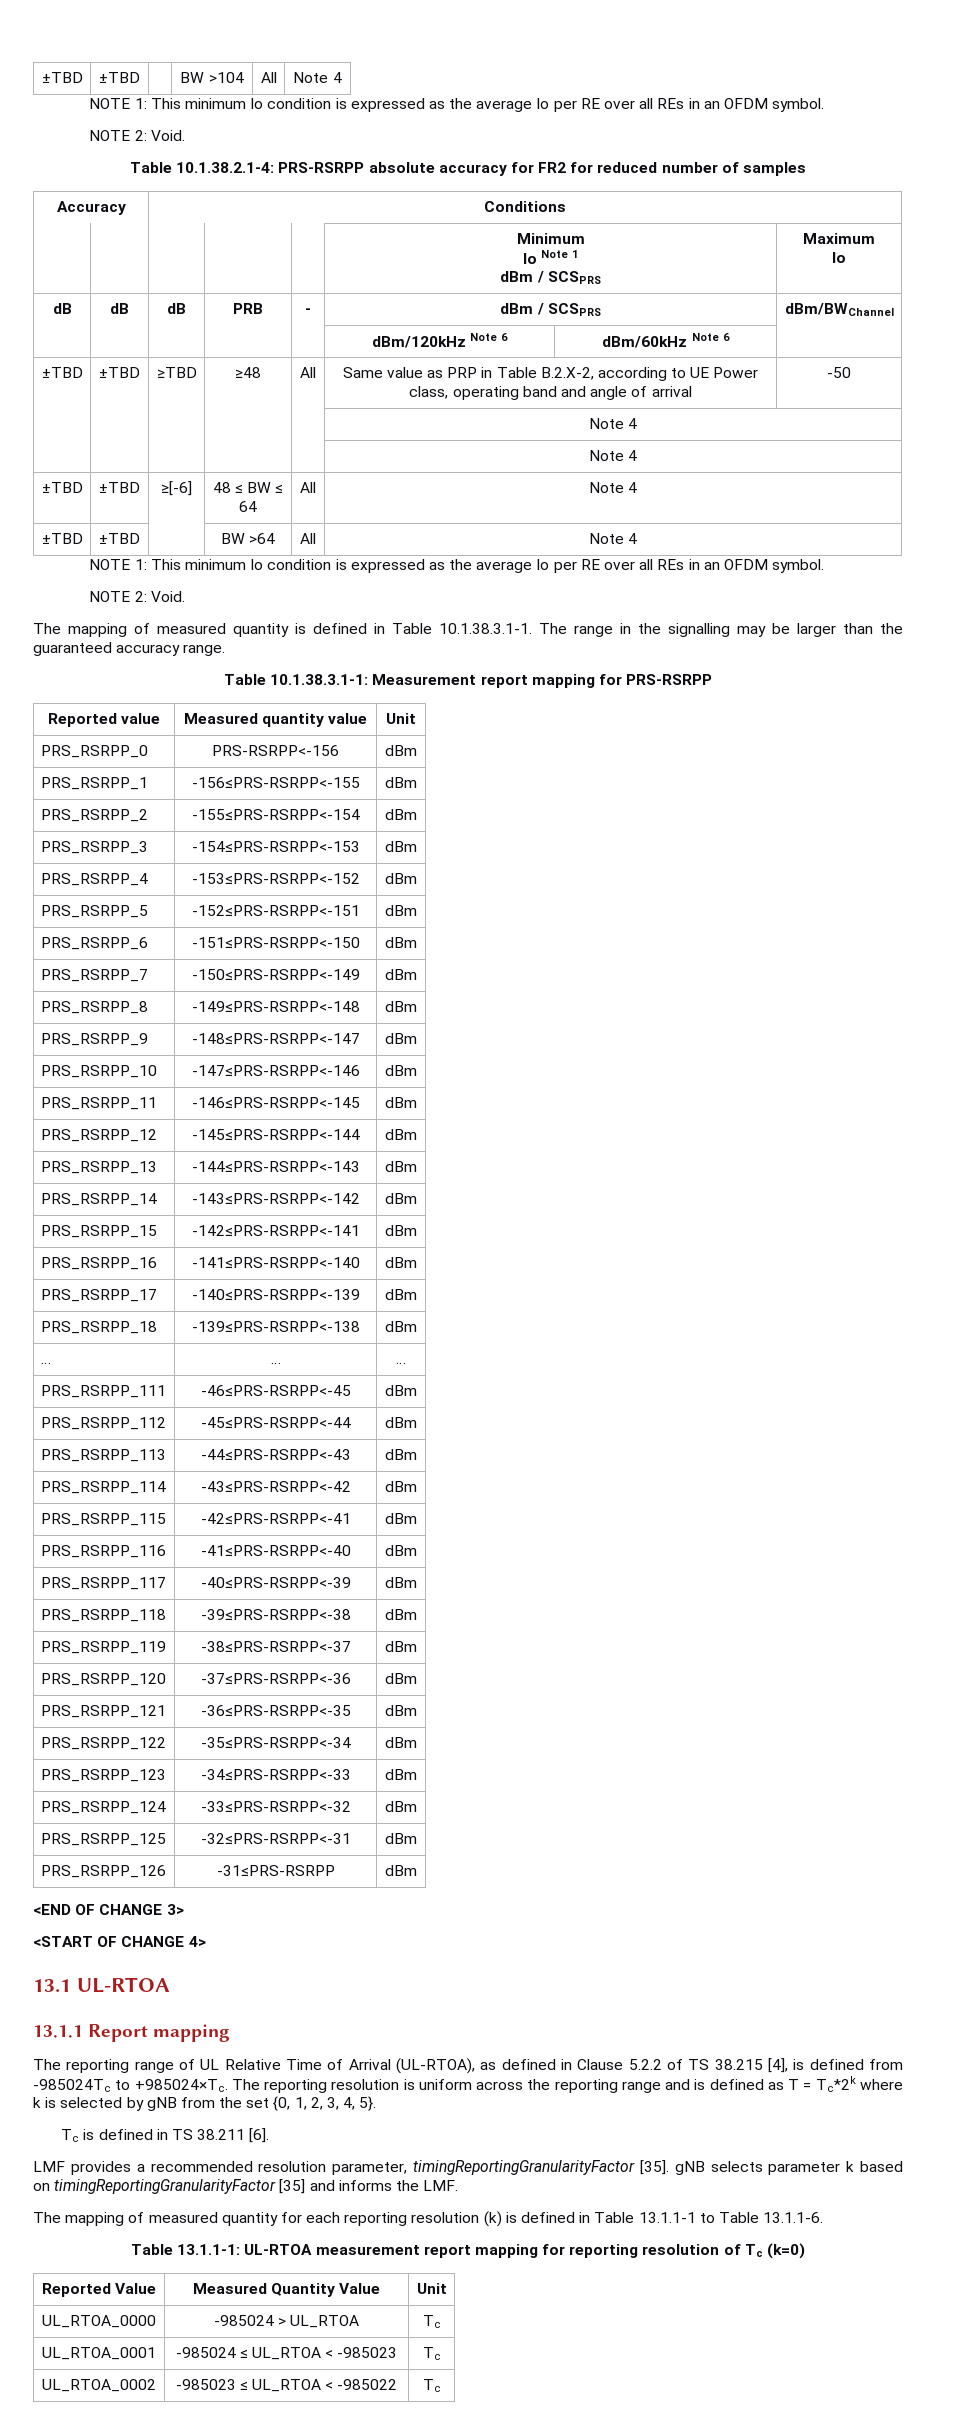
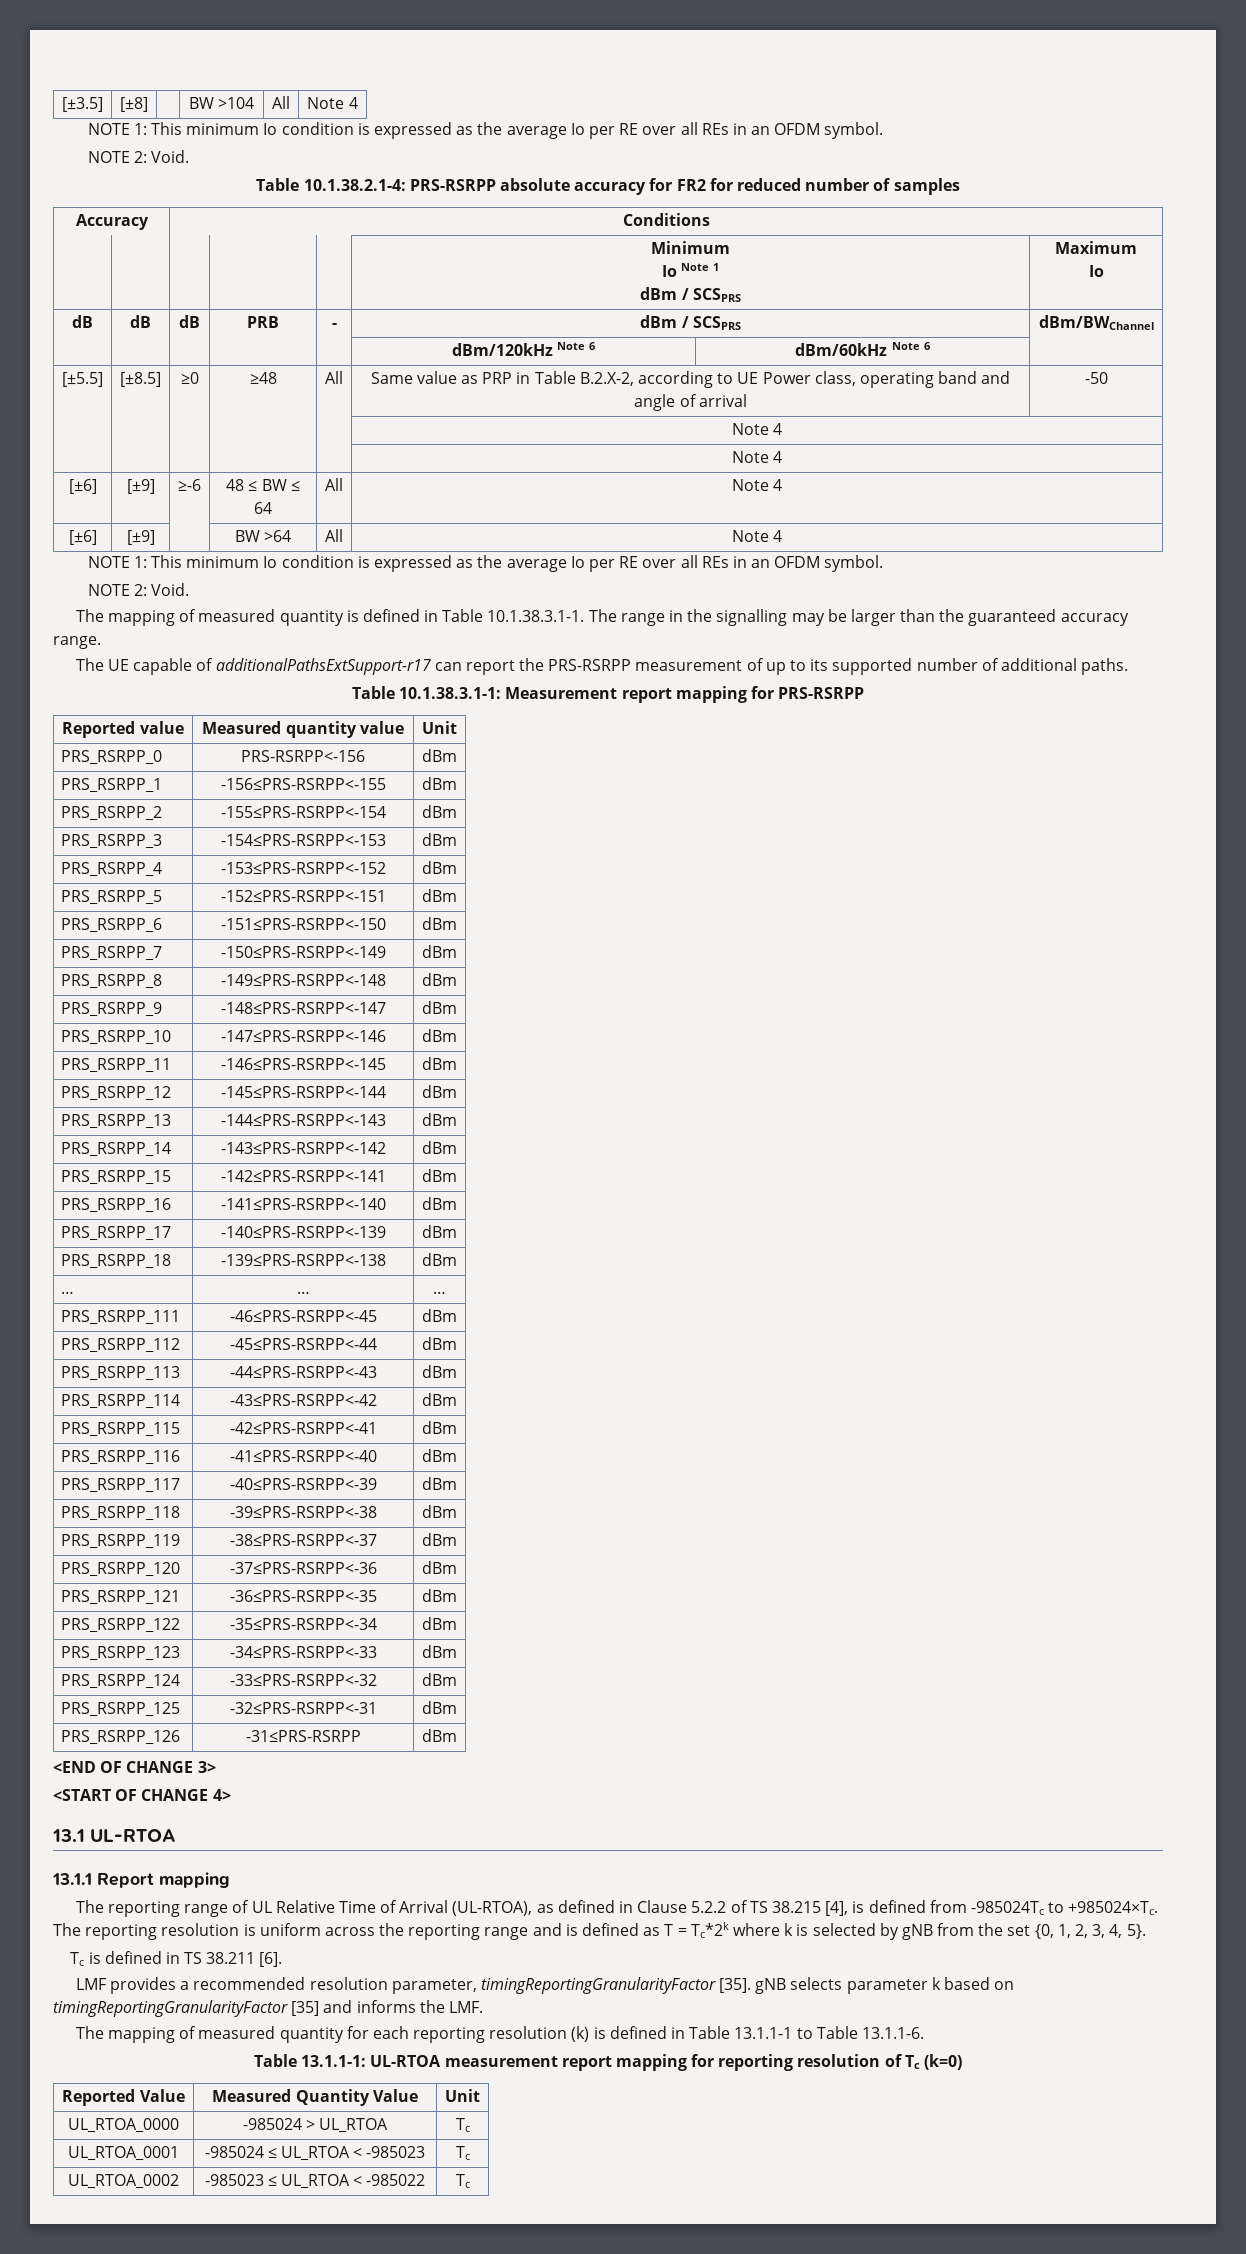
- ±TBD | ±TBD | | BW >104 | All | Note 4
+ [±3.5] | [±8] | | BW >104 | All | Note 4
- ±TBD | ±TBD | ≥TBD | ≥48 | All | Same value as PRP in Table B.2.X-2, according to UE Power class, operating band and angle of arrival | -50
+ [±5.5] | [±8.5] | ≥0 | ≥48 | All | Same value as PRP in Table B.2.X-2, according to UE Power class, operating band and angle of arrival | -50
- ±TBD | ±TBD | ≥[-6] | 48 ≤ BW ≤ 64 | All | Note 4
+ [±6] | [±9] | ≥-6 | 48 ≤ BW ≤ 64 | All | Note 4
- ±TBD | ±TBD | | BW >64 | All | Note 4
+ [±6] | [±9] | | BW >64 | All | Note 4
+ The UE capable of additionalPathsExtSupport-r17 can report the PRS-RSRPP measurement of up to its supported number of additional paths.

